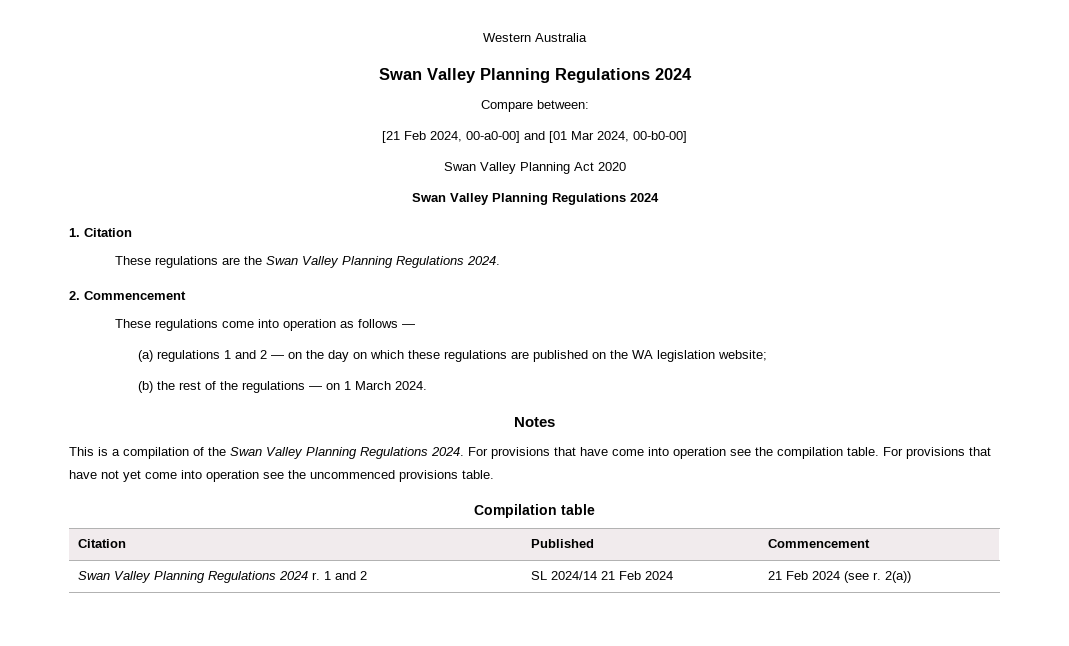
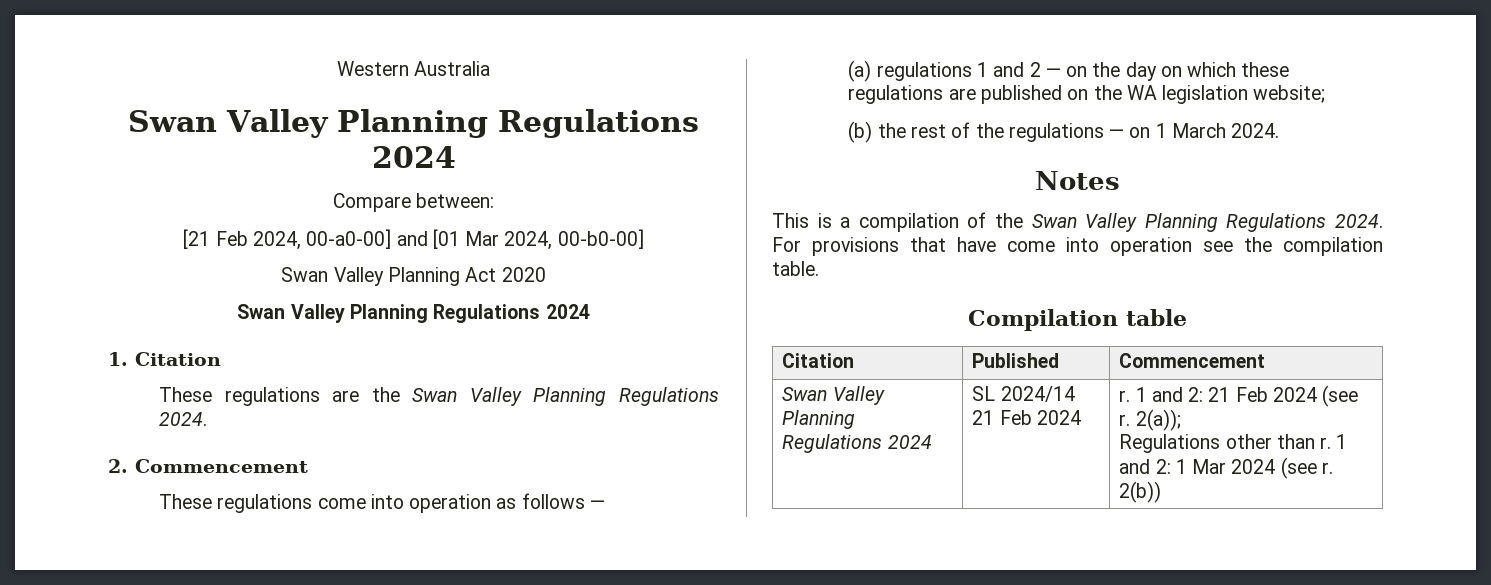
- For provisions that have not yet come into operation see the uncommenced provisions table.
- Swan Valley Planning Regulations 2024 r. 1 and 2 | SL 2024/14 21 Feb 2024 | 21 Feb 2024 (see r. 2(a))
+ Swan Valley Planning Regulations 2024 | SL 2024/14 21 Feb 2024 | r. 1 and 2: 21 Feb 2024 (see r. 2(a));
+ Regulations other than r. 1 and 2: 1 Mar 2024 (see r. 2(b))

